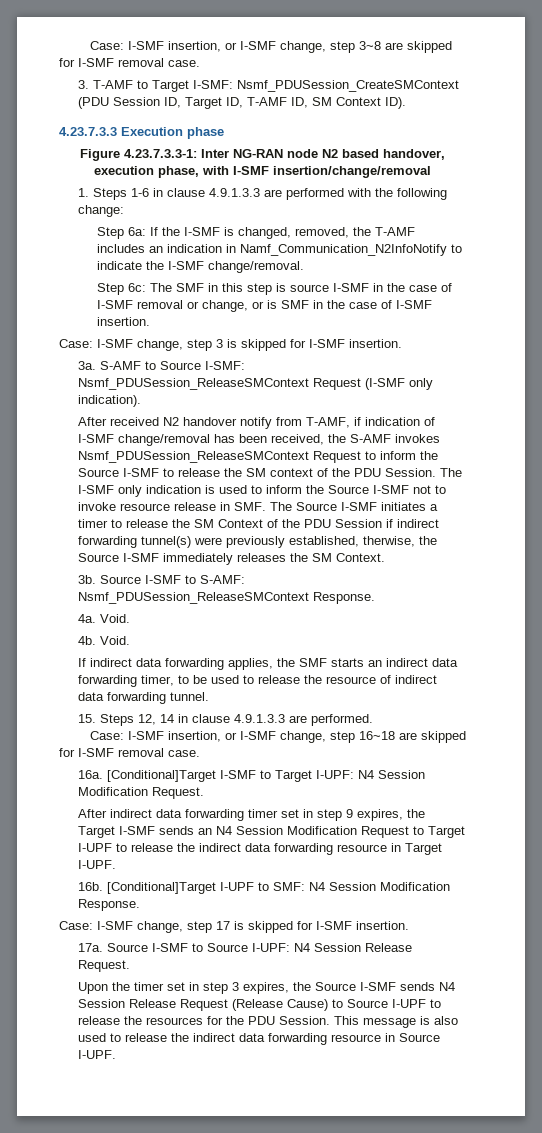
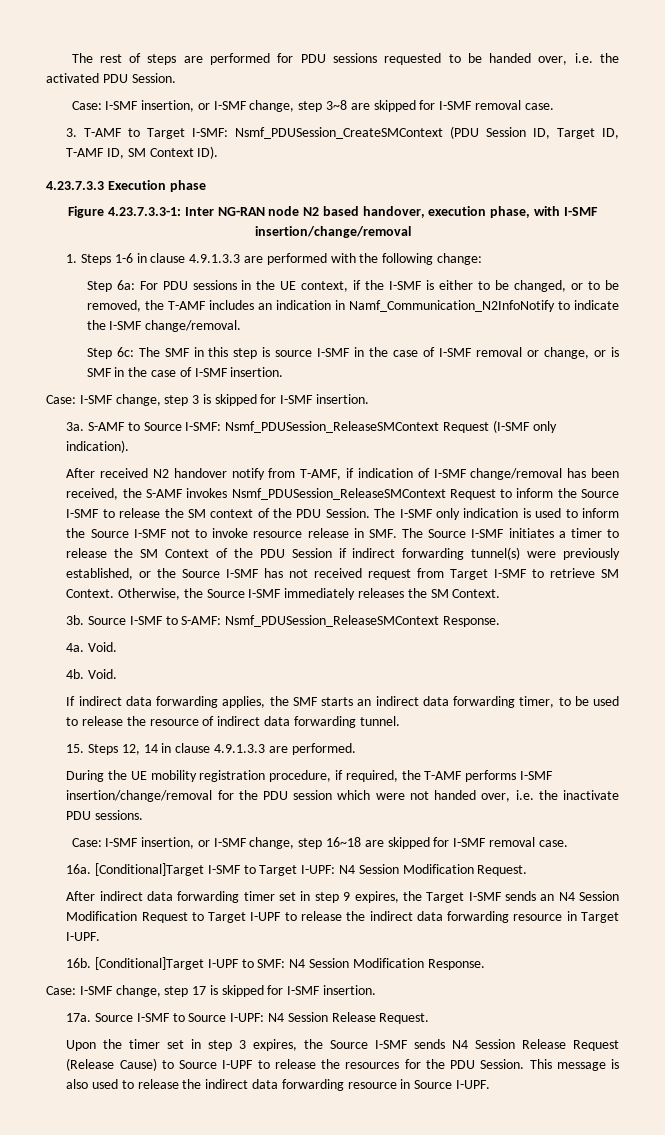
+ The rest of steps are performed for PDU sessions requested to be handed over, i.e. the activated PDU Session.
- Step 6a: If the I-SMF is changed, removed, the T-AMF includes an indication in Namf_Communication_N2InfoNotify to indicate the I-SMF change/removal.
+ Step 6a: For PDU sessions in the UE context, if the I-SMF is either to be changed, or to be removed, the T-AMF includes an indication in Namf_Communication_N2InfoNotify to indicate the I-SMF change/removal.
- The I-SMF only indication is used to inform the Source I-SMF not to invoke resource release in SMF. The Source I-SMF initiates a timer to release the SM Context of the PDU Session if indirect forwarding tunnel(s) were previously established, therwise, the Source I-SMF immediately releases the SM Context.
+ The I-SMF only indication is used to inform the Source I-SMF not to invoke resource release in SMF. The Source I-SMF initiates a timer to release the SM Context of the PDU Session if indirect forwarding tunnel(s) were previously established, or the Source I-SMF has not received request from Target I-SMF to retrieve SM Context. Otherwise, the Source I-SMF immediately releases the SM Context.
+ During the UE mobility registration procedure, if required, the T-AMF performs I-SMF insertion/change/removal for the PDU session which were not handed over, i.e. the inactivate PDU sessions.

